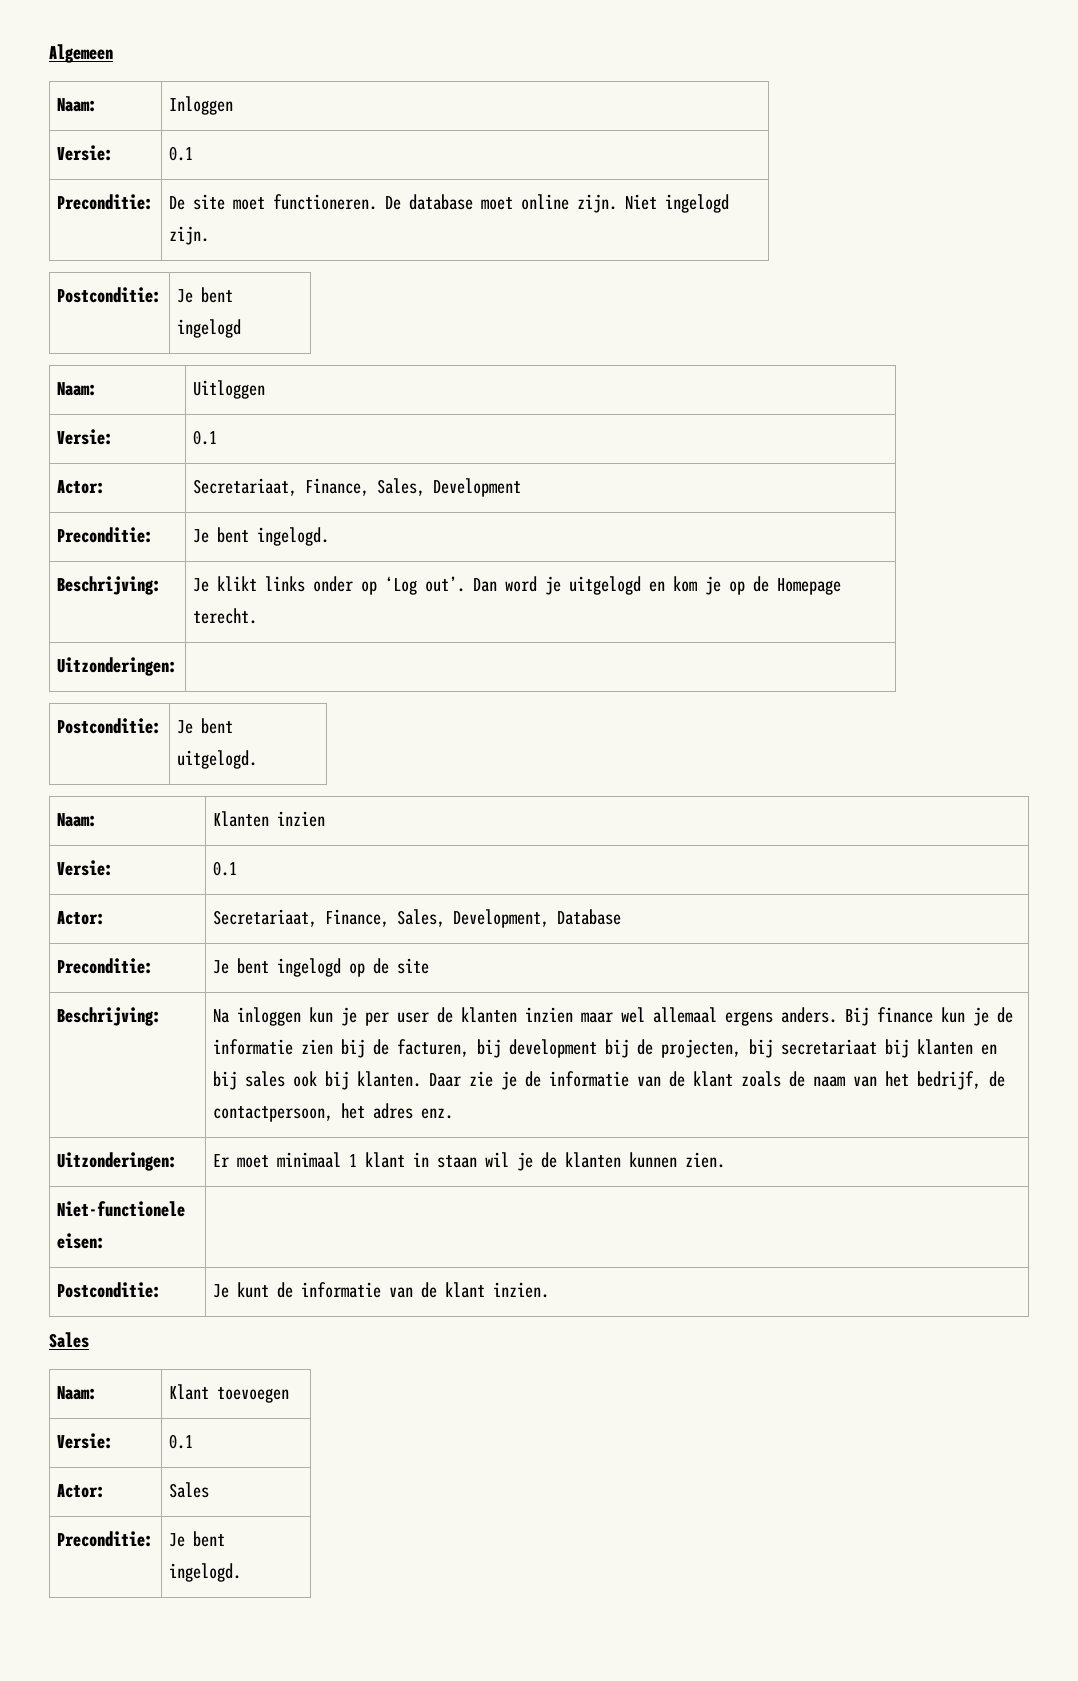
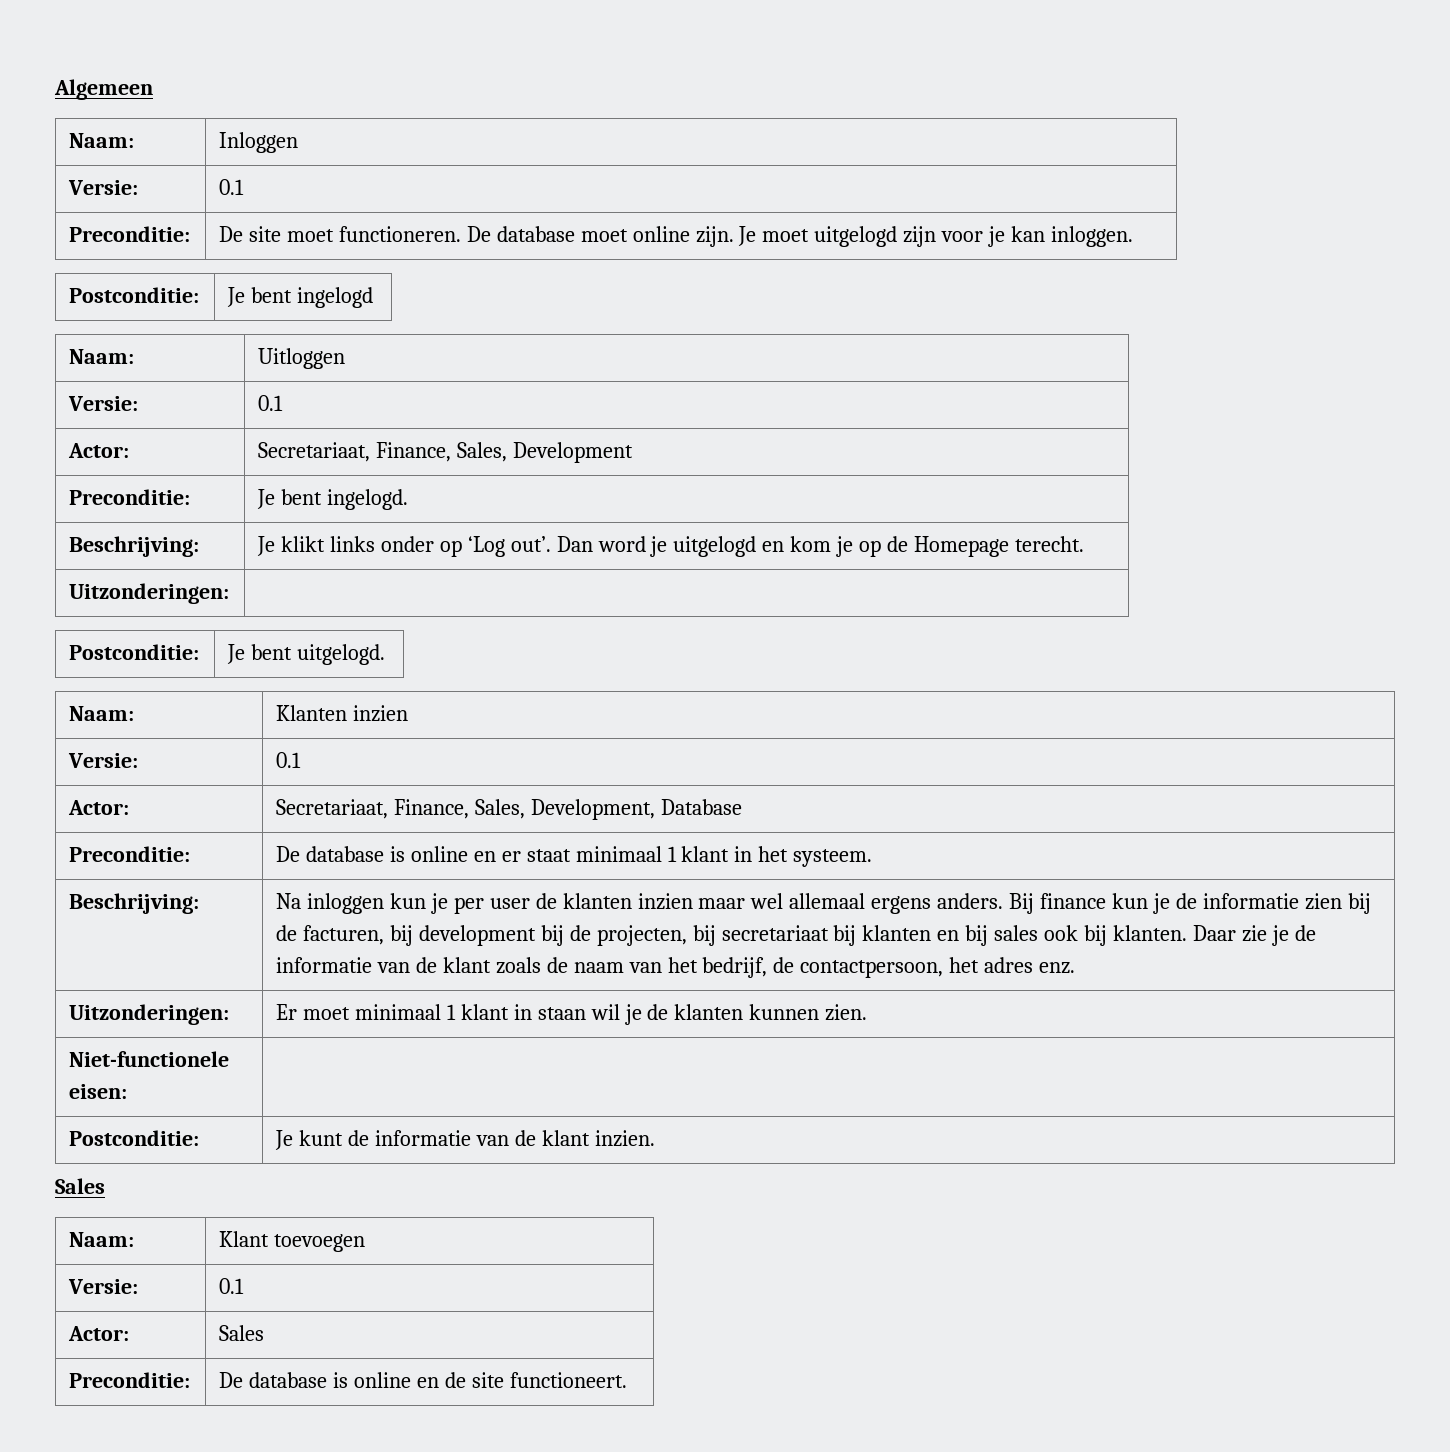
- Preconditie: | De site moet functioneren. De database moet online zijn. Niet ingelogd zijn.
+ Preconditie: | De site moet functioneren. De database moet online zijn. Je moet uitgelogd zijn voor je kan inloggen.
- Preconditie: | Je bent ingelogd op de site
+ Preconditie: | De database is online en er staat minimaal 1 klant in het systeem.
  Actor: | Sales
- Preconditie: | Je bent ingelogd.
+ Preconditie: | De database is online en de site functioneert.

